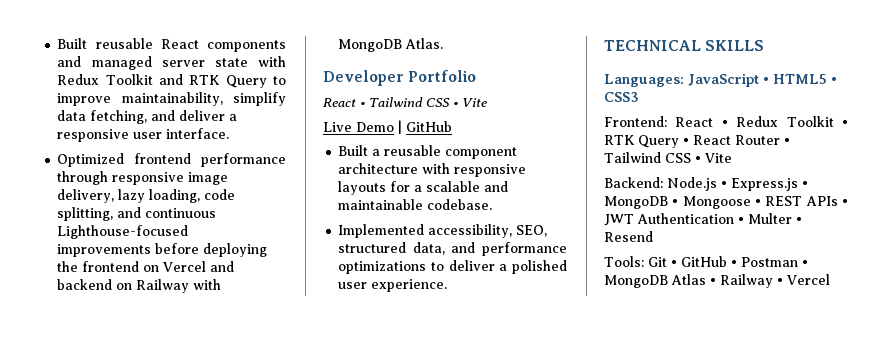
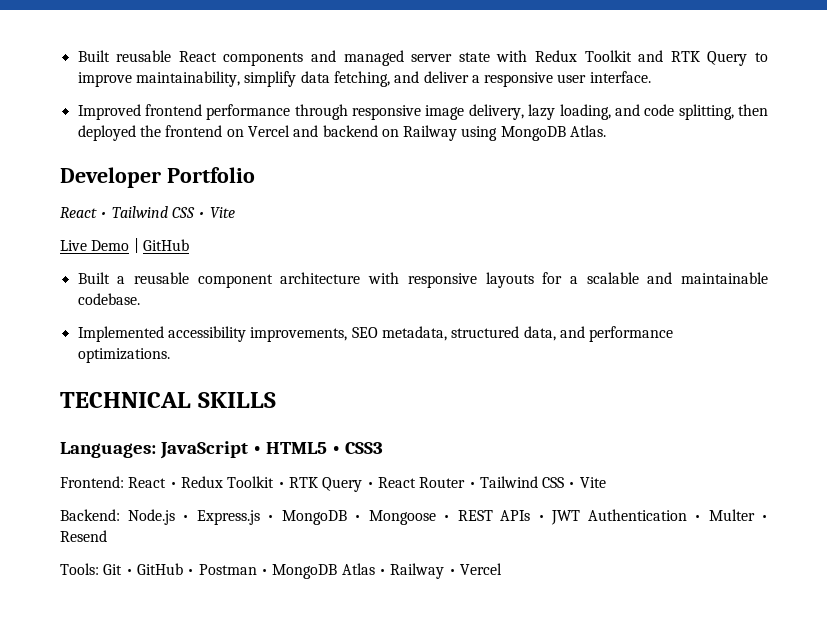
- Optimized frontend performance through responsive image delivery, lazy loading, code splitting, and continuous Lighthouse-focused improvements before deploying the frontend on Vercel and backend on Railway with MongoDB Atlas.
+ Improved frontend performance through responsive image delivery, lazy loading, and code splitting, then deployed the frontend on Vercel and backend on Railway using MongoDB Atlas.
- Implemented accessibility, SEO, structured data, and performance optimizations to deliver a polished user experience.
+ Implemented accessibility improvements, SEO metadata, structured data, and performance optimizations.

